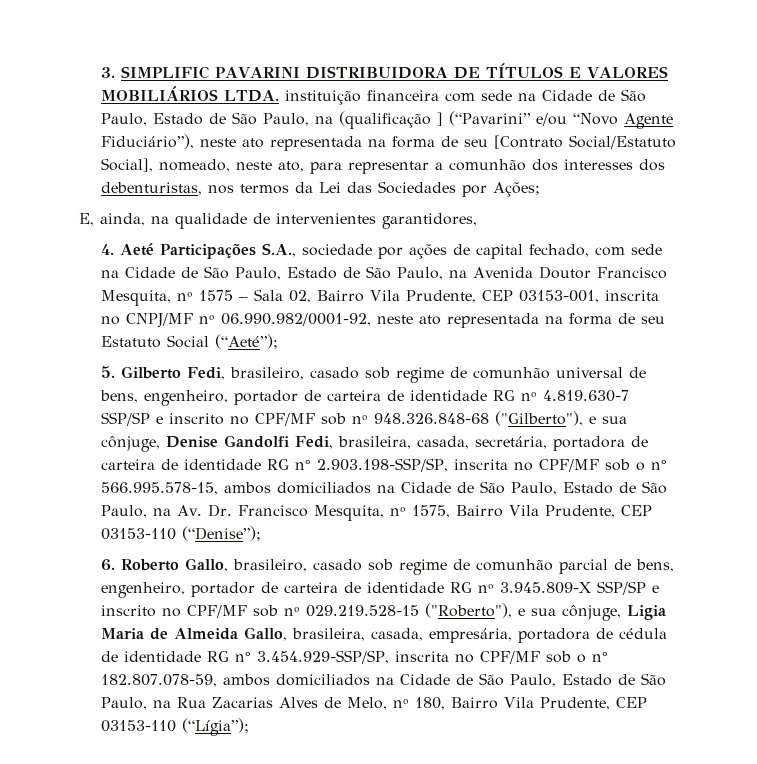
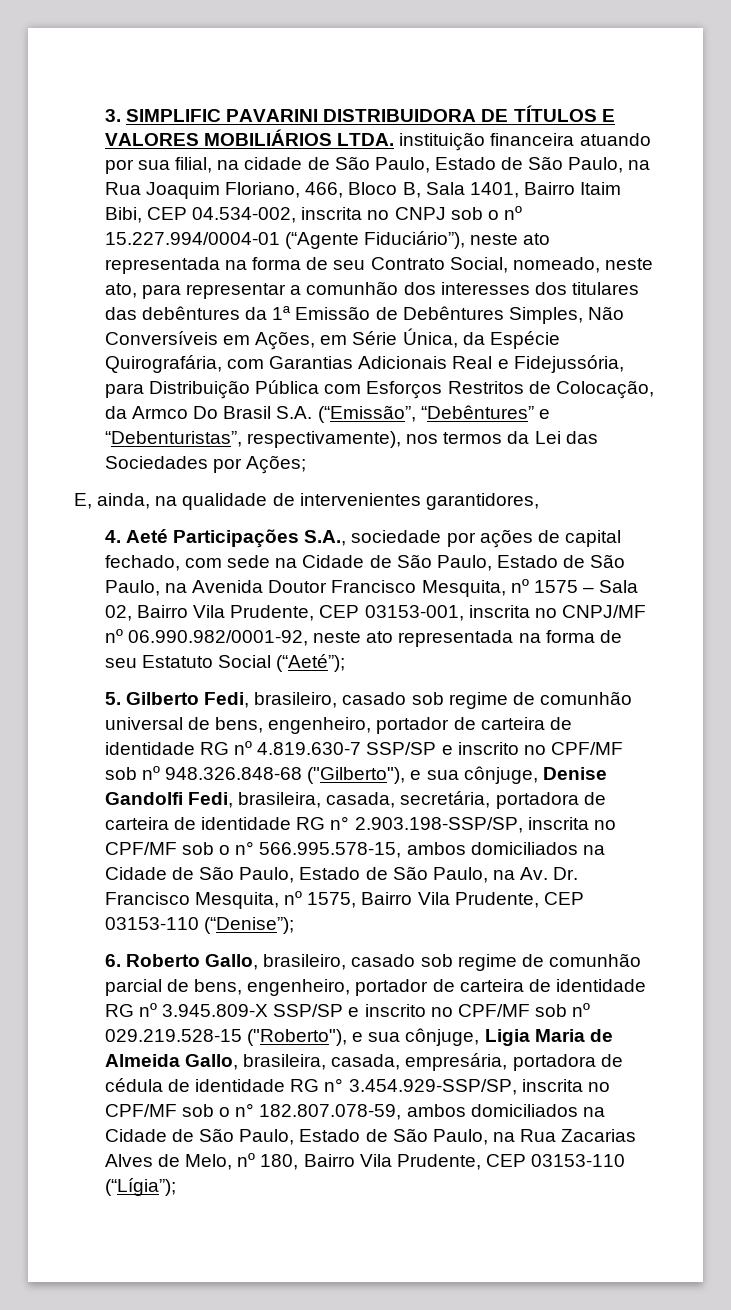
- 3. SIMPLIFIC PAVARINI DISTRIBUIDORA DE TÍTULOS E VALORES MOBILIÁRIOS LTDA. instituição financeira com sede na Cidade de São Paulo, Estado de São Paulo, na (qualificação ] (“Pavarini” e/ou “Novo Agente Fiduciário”), neste ato representada na forma de seu [Contrato Social/Estatuto Social], nomeado, neste ato, para representar a comunhão dos interesses dos debenturistas, nos termos da Lei das Sociedades por Ações;
+ 3. SIMPLIFIC PAVARINI DISTRIBUIDORA DE TÍTULOS E VALORES MOBILIÁRIOS LTDA. instituição financeira atuando por sua filial, na cidade de São Paulo, Estado de São Paulo, na Rua Joaquim Floriano, 466, Bloco B, Sala 1401, Bairro Itaim Bibi, CEP 04.534-002, inscrita no CNPJ sob o nº 15.227.994/0004-01 (“Agente Fiduciário”), neste ato representada na forma de seu Contrato Social, nomeado, neste ato, para representar a comunhão dos interesses dos titulares das debêntures da 1ª Emissão de Debêntures Simples, Não Conversíveis em Ações, em Série Única, da Espécie Quirografária, com Garantias Adicionais Real e Fidejussória, para Distribuição Pública com Esforços Restritos de Colocação, da Armco Do Brasil S.A. (“Emissão”, “Debêntures” e “Debenturistas”, respectivamente), nos termos da Lei das Sociedades por Ações;

